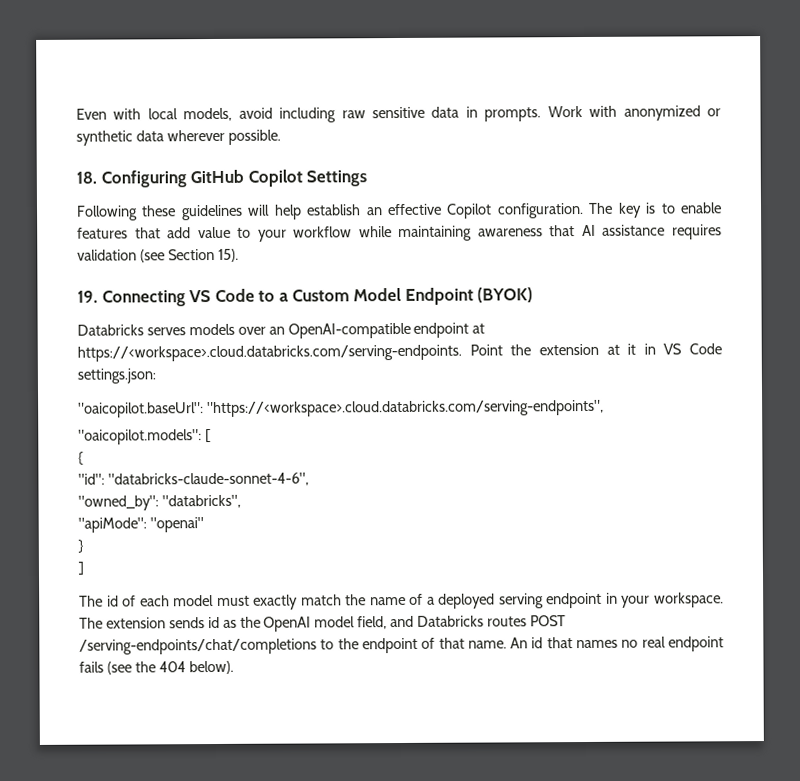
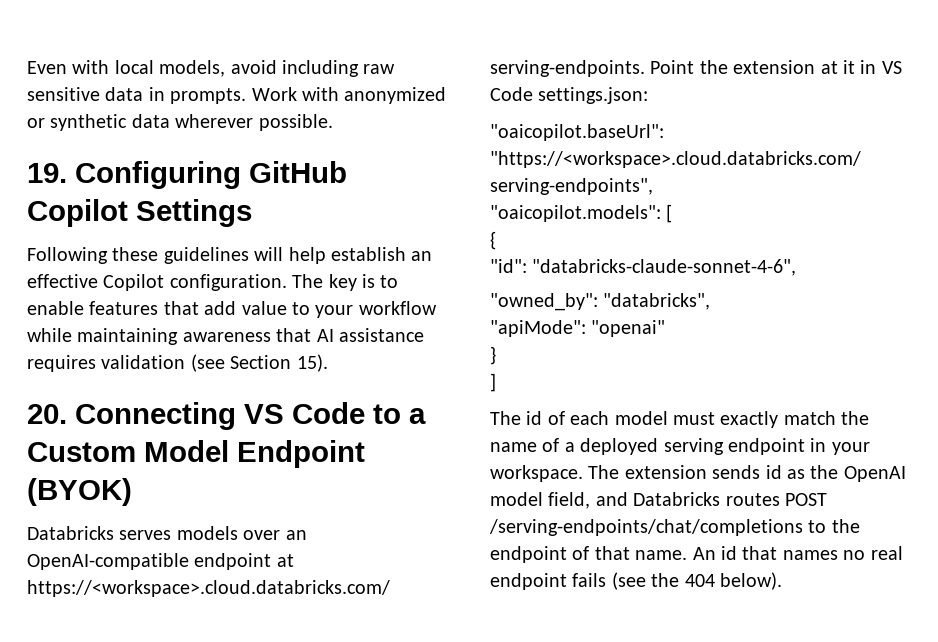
- 18. Configuring GitHub Copilot Settings
+ 19. Configuring GitHub Copilot Settings
- 19. Connecting VS Code to a Custom Model Endpoint (BYOK)
+ 20. Connecting VS Code to a Custom Model Endpoint (BYOK)

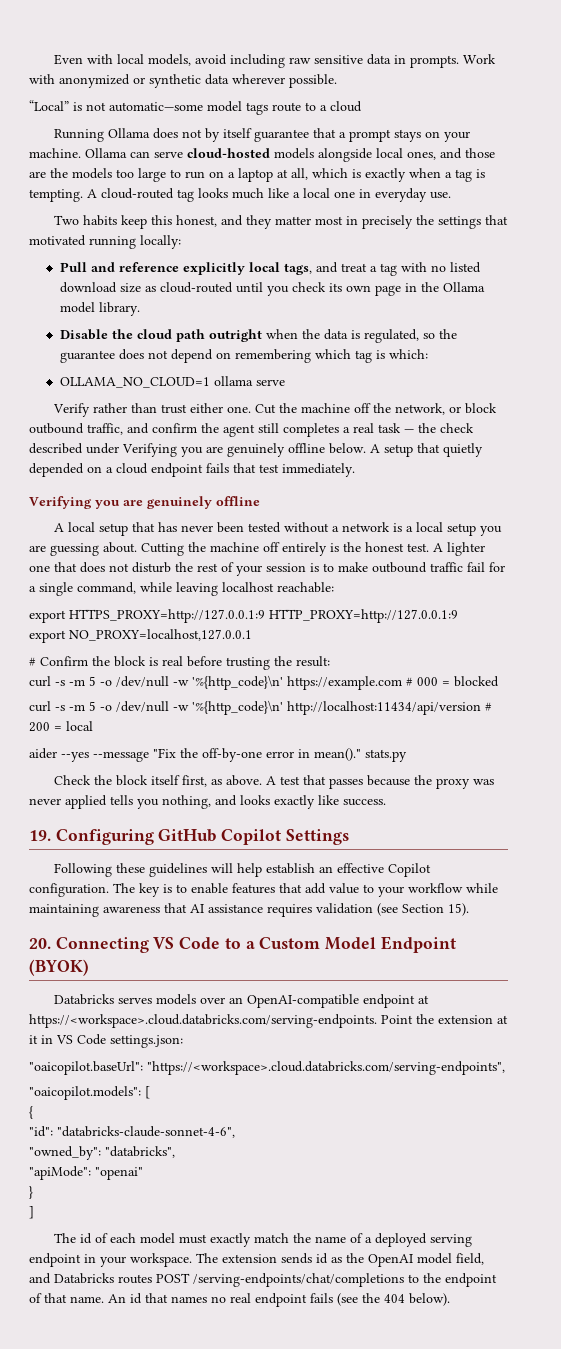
+ “Local” is not automatic—some model tags route to a cloud
+ Running Ollama does not by itself guarantee that a prompt stays on your machine. Ollama can serve cloud-hosted models alongside local ones, and those are the models too large to run on a laptop at all, which is exactly when a tag is tempting. A cloud-routed tag looks much like a local one in everyday use.
+ Two habits keep this honest, and they matter most in precisely the settings that motivated running locally:
+ Pull and reference explicitly local tags, and treat a tag with no listed download size as cloud-routed until you check its own page in the Ollama model library.
+ Disable the cloud path outright when the data is regulated, so the guarantee does not depend on remembering which tag is which:
+ OLLAMA_NO_CLOUD=1 ollama serve
+ Verify rather than trust either one. Cut the machine off the network, or block outbound traffic, and confirm the agent still completes a real task — the check described under Verifying you are genuinely offline below. A setup that quietly depended on a cloud endpoint fails that test immediately.
+ Verifying you are genuinely offline
+ A local setup that has never been tested without a network is a local setup you are guessing about. Cutting the machine off entirely is the honest test. A lighter one that does not disturb the rest of your session is to make outbound traffic fail for a single command, while leaving localhost reachable:
+ export HTTPS_PROXY=http://127.0.0.1:9 HTTP_PROXY=http://127.0.0.1:9
+ export NO_PROXY=localhost,127.0.0.1
+ # Confirm the block is real before trusting the result:
+ curl -s -m 5 -o /dev/null -w '%{http_code}\n' https://example.com # 000 = blocked
+ curl -s -m 5 -o /dev/null -w '%{http_code}\n' http://localhost:11434/api/version # 200 = local
+ aider --yes --message "Fix the off-by-one error in mean()." stats.py
+ Check the block itself first, as above. A test that passes because the proxy was never applied tells you nothing, and looks exactly like success.

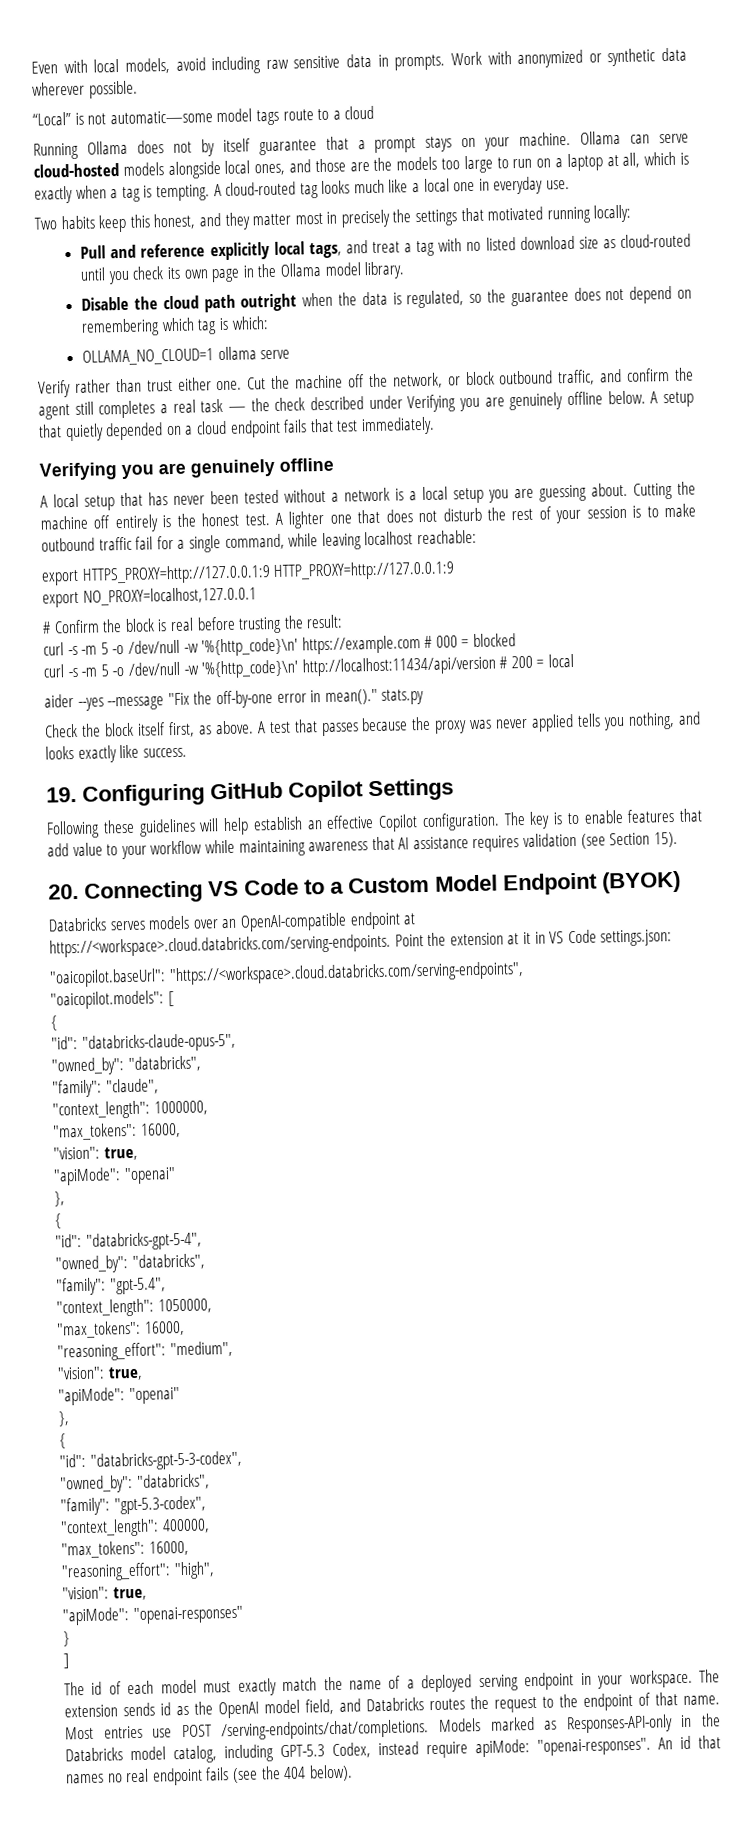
- "id": "databricks-claude-sonnet-4-6",
+ "id": "databricks-claude-opus-5",
  "owned_by": "databricks",
+ "family": "claude",
+ "context_length": 1000000,
+ "max_tokens": 16000,
+ "vision": true,
  "apiMode": "openai"
+ },
+ {
+ "id": "databricks-gpt-5-4",
+ "owned_by": "databricks",
+ "family": "gpt-5.4",
+ "context_length": 1050000,
+ "max_tokens": 16000,
+ "reasoning_effort": "medium",
+ "vision": true,
+ "apiMode": "openai"
+ },
+ {
+ "id": "databricks-gpt-5-3-codex",
+ "owned_by": "databricks",
+ "family": "gpt-5.3-codex",
+ "context_length": 400000,
+ "max_tokens": 16000,
+ "reasoning_effort": "high",
+ "vision": true,
+ "apiMode": "openai-responses"
- The extension sends id as the OpenAI model field, and Databricks routes POST /serving-endpoints/chat/completions to the endpoint of that name.
+ The extension sends id as the OpenAI model field, and Databricks routes the request to the endpoint of that name.
+ Most entries use POST /serving-endpoints/chat/completions. Models marked as Responses-API-only in the Databricks model catalog, including GPT-5.3 Codex, instead require apiMode: "openai-responses".

